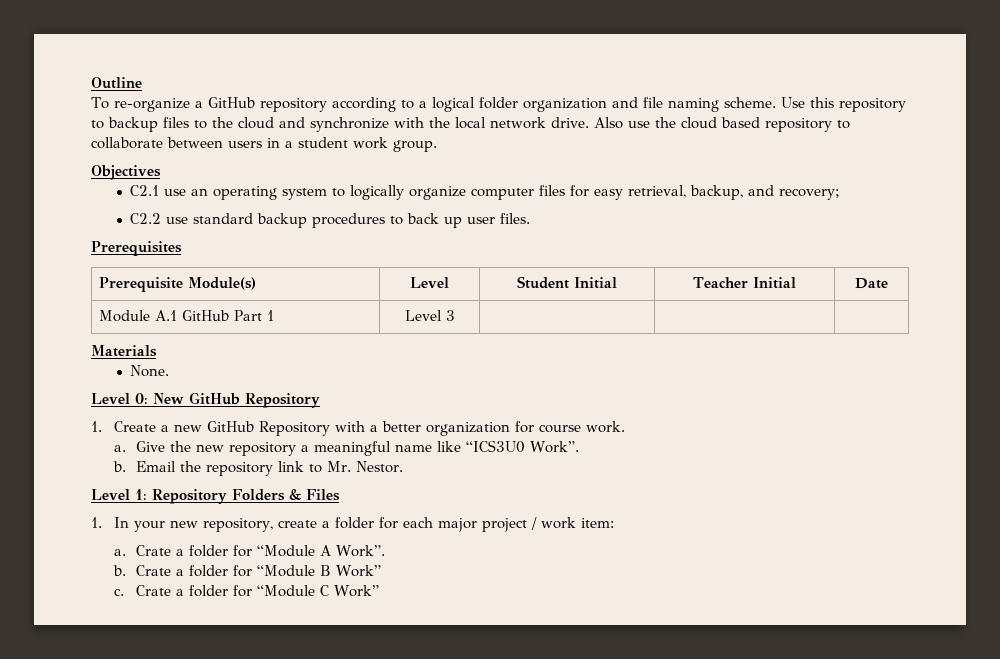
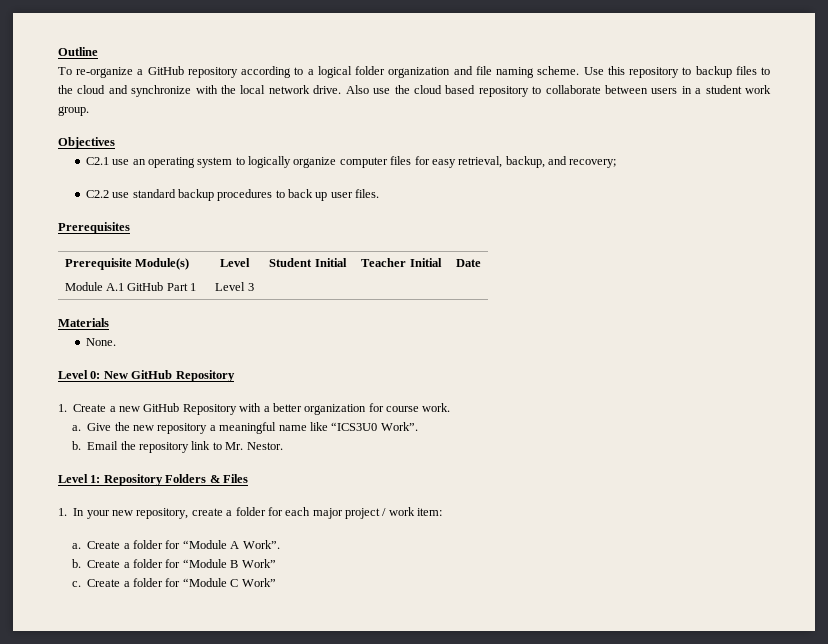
- Crate a folder for “Module A Work”.
+ Create a folder for “Module A Work”.
- Crate a folder for “Module B Work”
+ Create a folder for “Module B Work”
- Crate a folder for “Module C Work”
+ Create a folder for “Module C Work”

